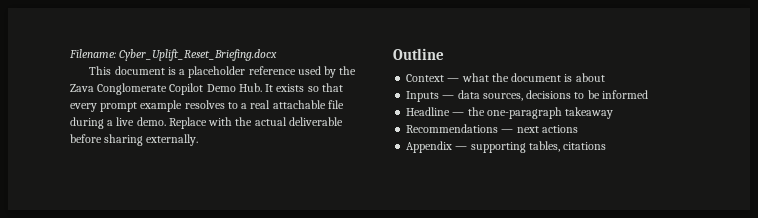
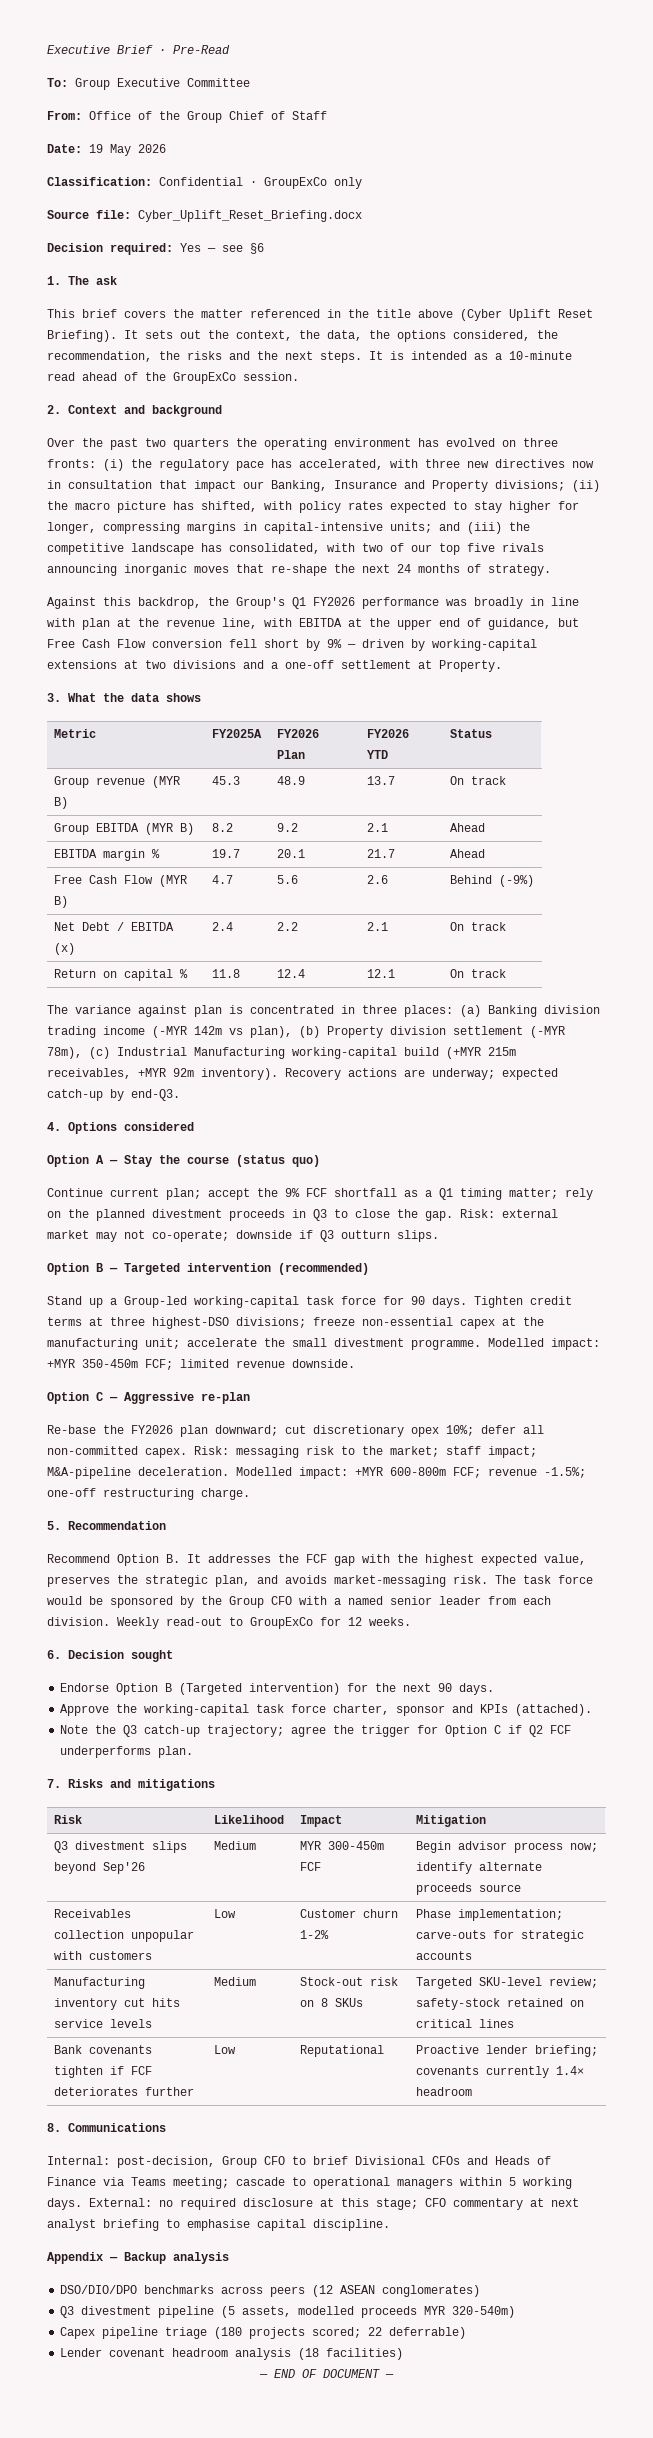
- Filename: Cyber_Uplift_Reset_Briefing.docx
- This document is a placeholder reference used by the Zava Conglomerate Copilot Demo Hub. It exists so that every prompt example resolves to a real attachable file during a live demo. Replace with the actual deliverable before sharing externally.
- Outline
- Context — what the document is about
- Inputs — data sources, decisions to be informed
- Headline — the one-paragraph takeaway
- Recommendations — next actions
- Appendix — supporting tables, citations
+ Executive Brief · Pre-Read
+ To: Group Executive Committee
+ From: Office of the Group Chief of Staff
+ Date: 19 May 2026
+ Classification: Confidential · GroupExCo only
+ Source file: Cyber_Uplift_Reset_Briefing.docx
+ Decision required: Yes — see §6
+ 1. The ask
+ This brief covers the matter referenced in the title above (Cyber Uplift Reset Briefing). It sets out the context, the data, the options considered, the recommendation, the risks and the next steps. It is intended as a 10-minute read ahead of the GroupExCo session.
+ 2. Context and background
+ Over the past two quarters the operating environment has evolved on three fronts: (i) the regulatory pace has accelerated, with three new directives now in consultation that impact our Banking, Insurance and Property divisions; (ii) the macro picture has shifted, with policy rates expected to stay higher for longer, compressing margins in capital-intensive units; and (iii) the competitive landscape has consolidated, with two of our top five rivals announcing inorganic moves that re-shape the next 24 months of strategy.
+ Against this backdrop, the Group's Q1 FY2026 performance was broadly in line with plan at the revenue line, with EBITDA at the upper end of guidance, but Free Cash Flow conversion fell short by 9% — driven by working-capital extensions at two divisions and a one-off settlement at Property.
+ 3. What the data shows
+ Metric | FY2025A | FY2026 Plan | FY2026 YTD | Status
+ Group revenue (MYR B) | 45.3 | 48.9 | 13.7 | On track
+ Group EBITDA (MYR B) | 8.2 | 9.2 | 2.1 | Ahead
+ EBITDA margin % | 19.7 | 20.1 | 21.7 | Ahead
+ Free Cash Flow (MYR B) | 4.7 | 5.6 | 2.6 | Behind (-9%)
+ Net Debt / EBITDA (x) | 2.4 | 2.2 | 2.1 | On track
+ Return on capital % | 11.8 | 12.4 | 12.1 | On track
+ The variance against plan is concentrated in three places: (a) Banking division trading income (-MYR 142m vs plan), (b) Property division settlement (-MYR 78m), (c) Industrial Manufacturing working-capital build (+MYR 215m receivables, +MYR 92m inventory). Recovery actions are underway; expected catch-up by end-Q3.
+ 4. Options considered
+ Option A — Stay the course (status quo)
+ Continue current plan; accept the 9% FCF shortfall as a Q1 timing matter; rely on the planned divestment proceeds in Q3 to close the gap. Risk: external market may not co-operate; downside if Q3 outturn slips.
+ Option B — Targeted intervention (recommended)
+ Stand up a Group-led working-capital task force for 90 days. Tighten credit terms at three highest-DSO divisions; freeze non-essential capex at the manufacturing unit; accelerate the small divestment programme. Modelled impact: +MYR 350-450m FCF; limited revenue downside.
+ Option C — Aggressive re-plan
+ Re-base the FY2026 plan downward; cut discretionary opex 10%; defer all non-committed capex. Risk: messaging risk to the market; staff impact; M&A-pipeline deceleration. Modelled impact: +MYR 600-800m FCF; revenue -1.5%; one-off restructuring charge.
+ 5. Recommendation
+ Recommend Option B. It addresses the FCF gap with the highest expected value, preserves the strategic plan, and avoids market-messaging risk. The task force would be sponsored by the Group CFO with a named senior leader from each division. Weekly read-out to GroupExCo for 12 weeks.
+ 6. Decision sought
+ Endorse Option B (Targeted intervention) for the next 90 days.
+ Approve the working-capital task force charter, sponsor and KPIs (attached).
+ Note the Q3 catch-up trajectory; agree the trigger for Option C if Q2 FCF underperforms plan.
+ 7. Risks and mitigations
+ Risk | Likelihood | Impact | Mitigation
+ Q3 divestment slips beyond Sep'26 | Medium | MYR 300-450m FCF | Begin advisor process now; identify alternate proceeds source
+ Receivables collection unpopular with customers | Low | Customer churn 1-2% | Phase implementation; carve-outs for strategic accounts
+ Manufacturing inventory cut hits service levels | Medium | Stock-out risk on 8 SKUs | Targeted SKU-level review; safety-stock retained on critical lines
+ Bank covenants tighten if FCF deteriorates further | Low | Reputational | Proactive lender briefing; covenants currently 1.4× headroom
+ 8. Communications
+ Internal: post-decision, Group CFO to brief Divisional CFOs and Heads of Finance via Teams meeting; cascade to operational managers within 5 working days. External: no required disclosure at this stage; CFO commentary at next analyst briefing to emphasise capital discipline.
+ Appendix — Backup analysis
+ DSO/DIO/DPO benchmarks across peers (12 ASEAN conglomerates)
+ Q3 divestment pipeline (5 assets, modelled proceeds MYR 320-540m)
+ Capex pipeline triage (180 projects scored; 22 deferrable)
+ Lender covenant headroom analysis (18 facilities)
+ — END OF DOCUMENT —

